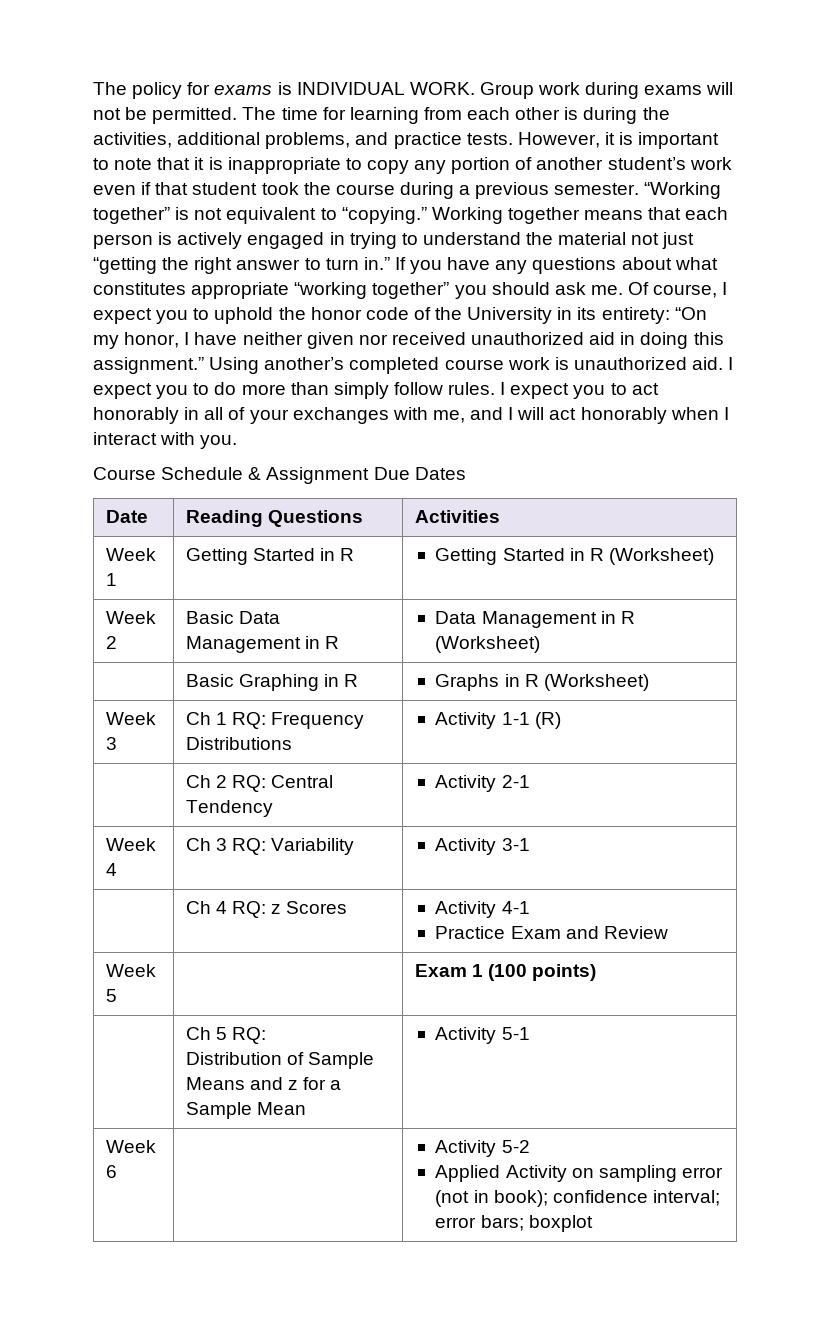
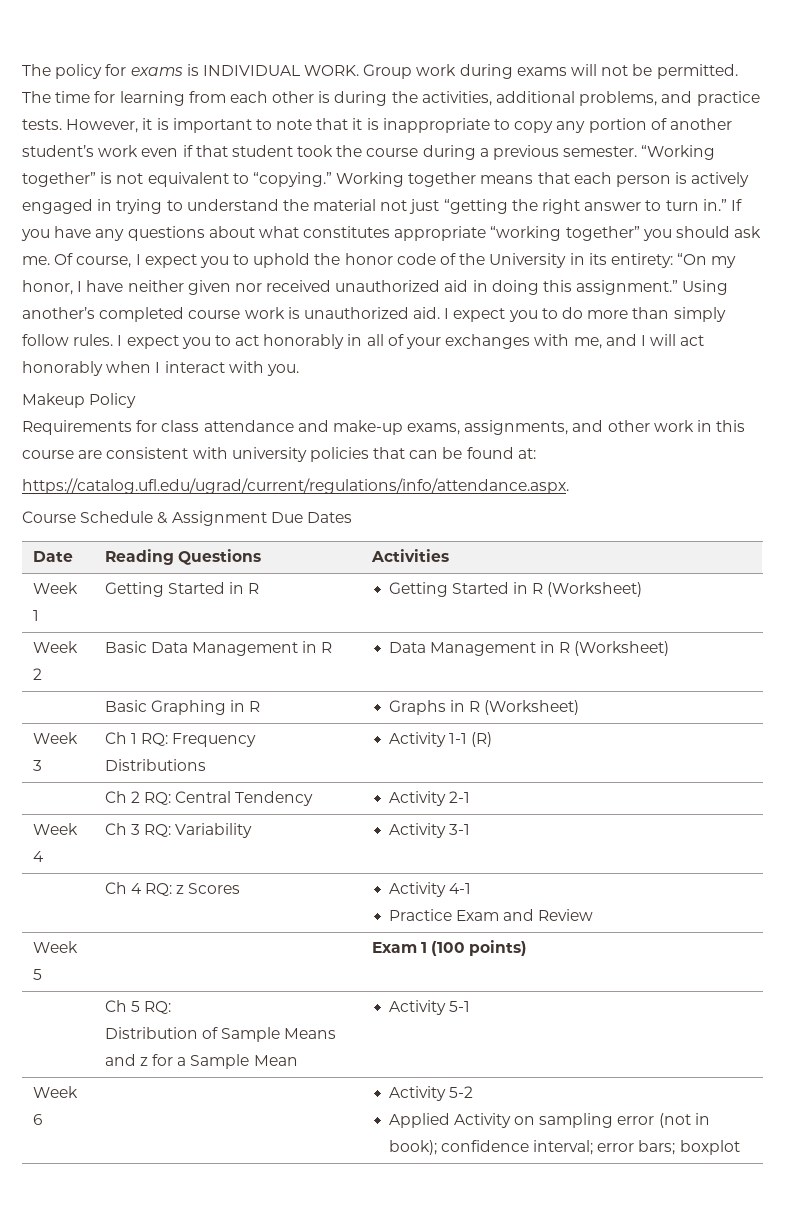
+ Makeup Policy
+ Requirements for class attendance and make-up exams, assignments, and other work in this course are consistent with university policies that can be found at:
+ https://catalog.ufl.edu/ugrad/current/regulations/info/attendance.aspx.

